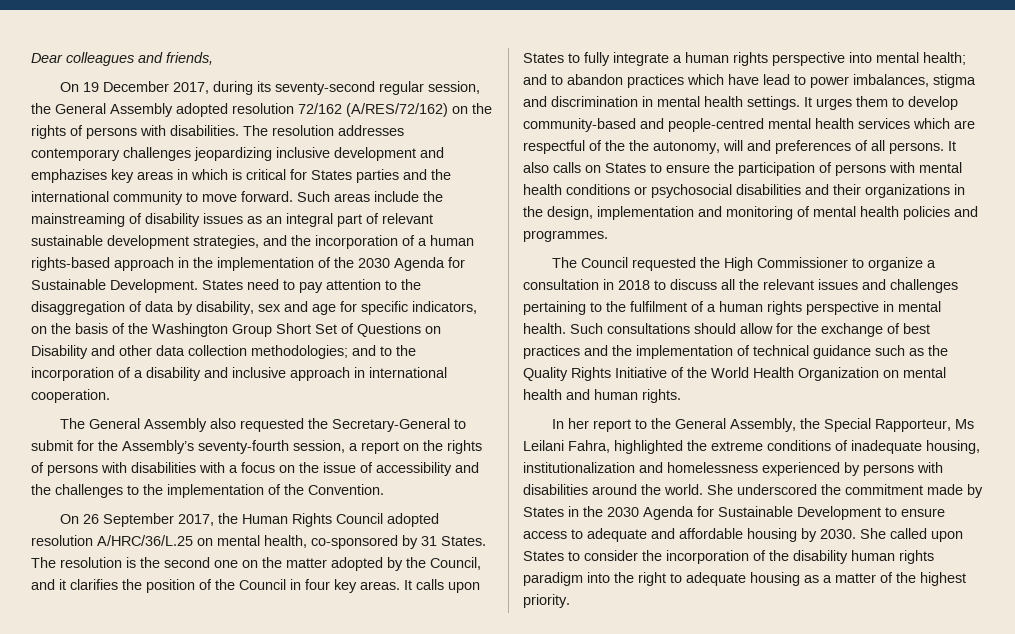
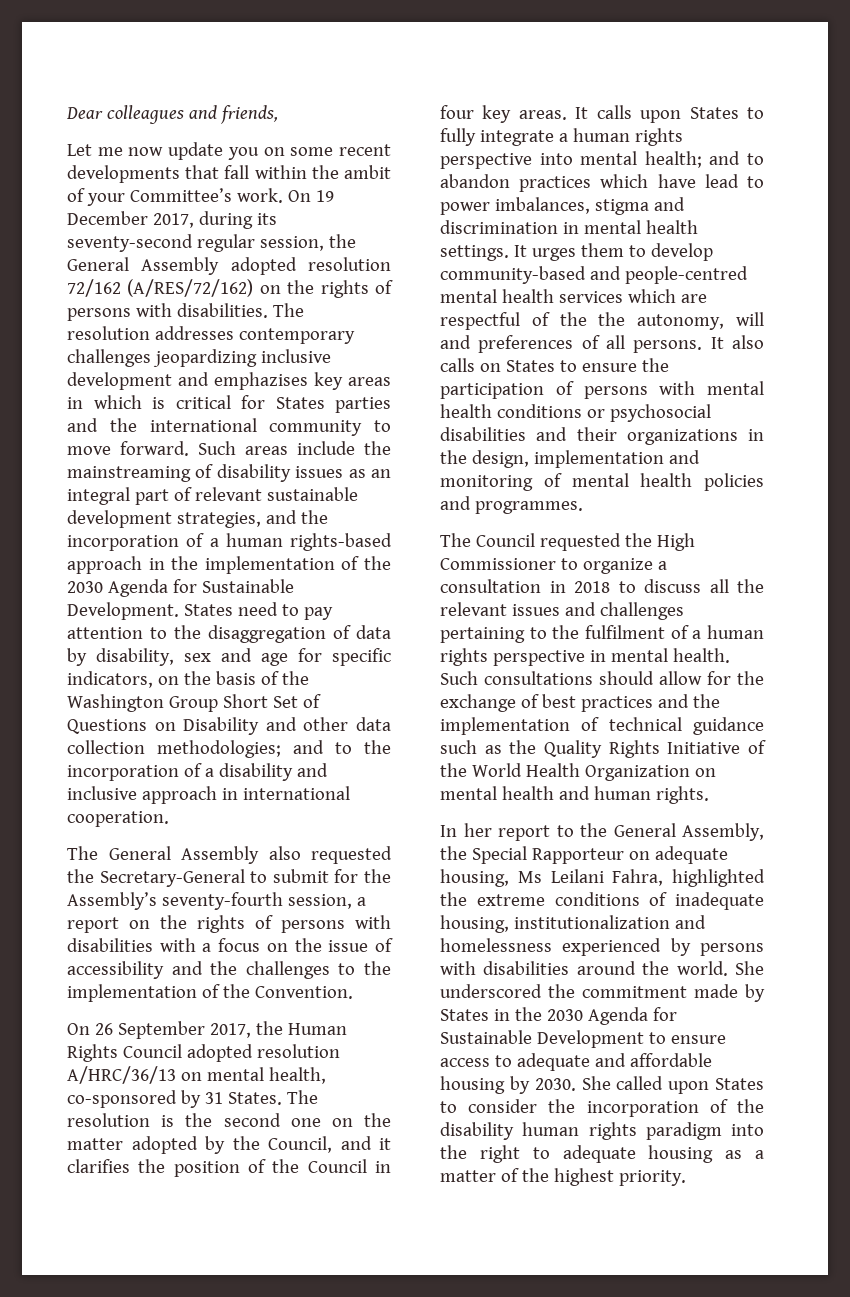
+ Let me now update you on some recent developments that fall within the ambit of your Committee’s work.
- On 26 September 2017, the Human Rights Council adopted resolution A/HRC/36/L.25 on mental health, co-sponsored by 31 States.
+ On 26 September 2017, the Human Rights Council adopted resolution A/HRC/36/13 on mental health, co-sponsored by 31 States.
- In her report to the General Assembly, the Special Rapporteur, Ms Leilani Fahra, highlighted the extreme conditions of inadequate housing, institutionalization and homelessness experienced by persons with disabilities around the world.
+ In her report to the General Assembly, the Special Rapporteur on adequate housing, Ms Leilani Fahra, highlighted the extreme conditions of inadequate housing, institutionalization and homelessness experienced by persons with disabilities around the world.

